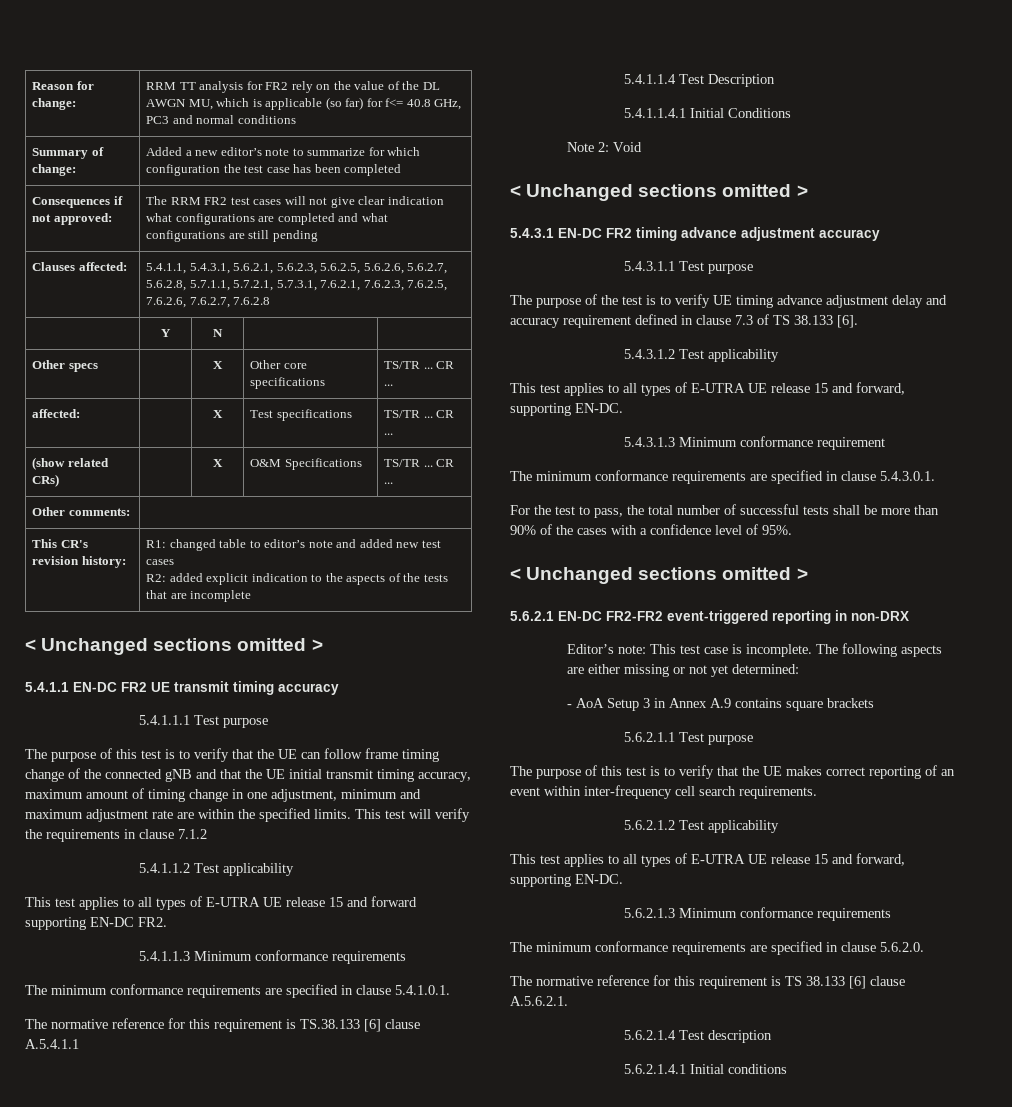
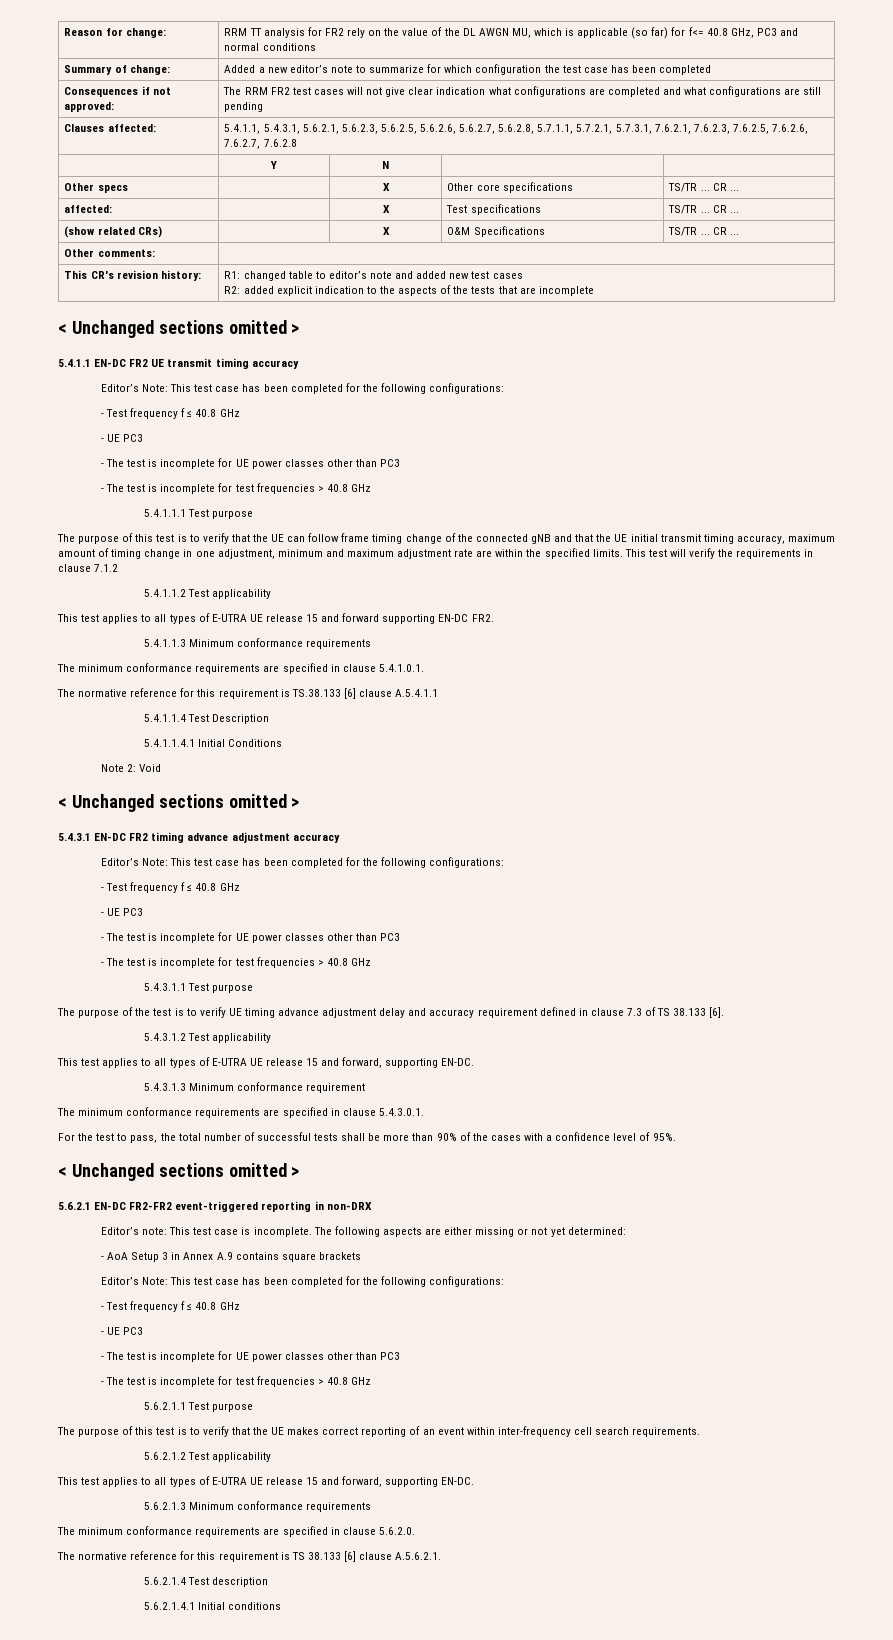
  5.4.1.1 EN-DC FR2 UE transmit timing accuracy
+ Editor’s Note: This test case has been completed for the following configurations:
+ - Test frequency f ≤ 40.8 GHz
+ - UE PC3
+ - The test is incomplete for UE power classes other than PC3
+ - The test is incomplete for test frequencies > 40.8 GHz
  5.4.3.1 EN-DC FR2 timing advance adjustment accuracy
+ Editor’s Note: This test case has been completed for the following configurations:
+ - Test frequency f ≤ 40.8 GHz
+ - UE PC3
+ - The test is incomplete for UE power classes other than PC3
+ - The test is incomplete for test frequencies > 40.8 GHz
  - AoA Setup 3 in Annex A.9 contains square brackets
+ Editor’s Note: This test case has been completed for the following configurations:
+ - Test frequency f ≤ 40.8 GHz
+ - UE PC3
+ - The test is incomplete for UE power classes other than PC3
+ - The test is incomplete for test frequencies > 40.8 GHz

